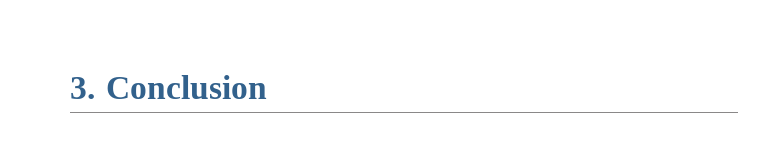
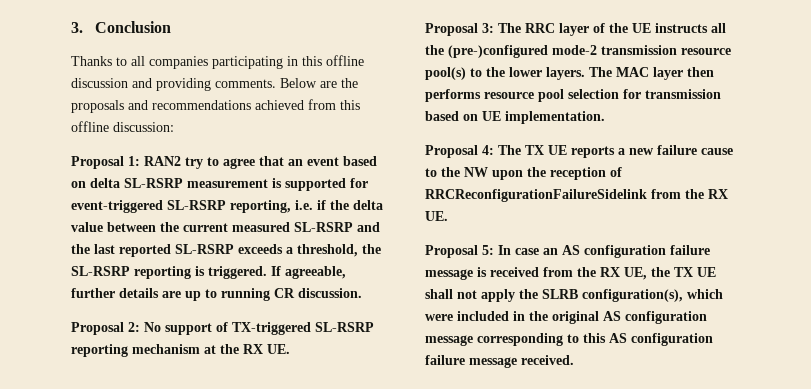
+ Thanks to all companies participating in this offline discussion and providing comments. Below are the proposals and recommendations achieved from this offline discussion:
+ Proposal 1: RAN2 try to agree that an event based on delta SL-RSRP measurement is supported for event-triggered SL-RSRP reporting, i.e. if the delta value between the current measured SL-RSRP and the last reported SL-RSRP exceeds a threshold, the SL-RSRP reporting is triggered. If agreeable, further details are up to running CR discussion.
+ Proposal 2: No support of TX-triggered SL-RSRP reporting mechanism at the RX UE.
+ Proposal 3: The RRC layer of the UE instructs all the (pre-)configured mode-2 transmission resource pool(s) to the lower layers. The MAC layer then performs resource pool selection for transmission based on UE implementation.
+ Proposal 4: The TX UE reports a new failure cause to the NW upon the reception of RRCReconfigurationFailureSidelink from the RX UE.
+ Proposal 5: In case an AS configuration failure message is received from the RX UE, the TX UE shall not apply the SLRB configuration(s), which were included in the original AS configuration message corresponding to this AS configuration failure message received.

